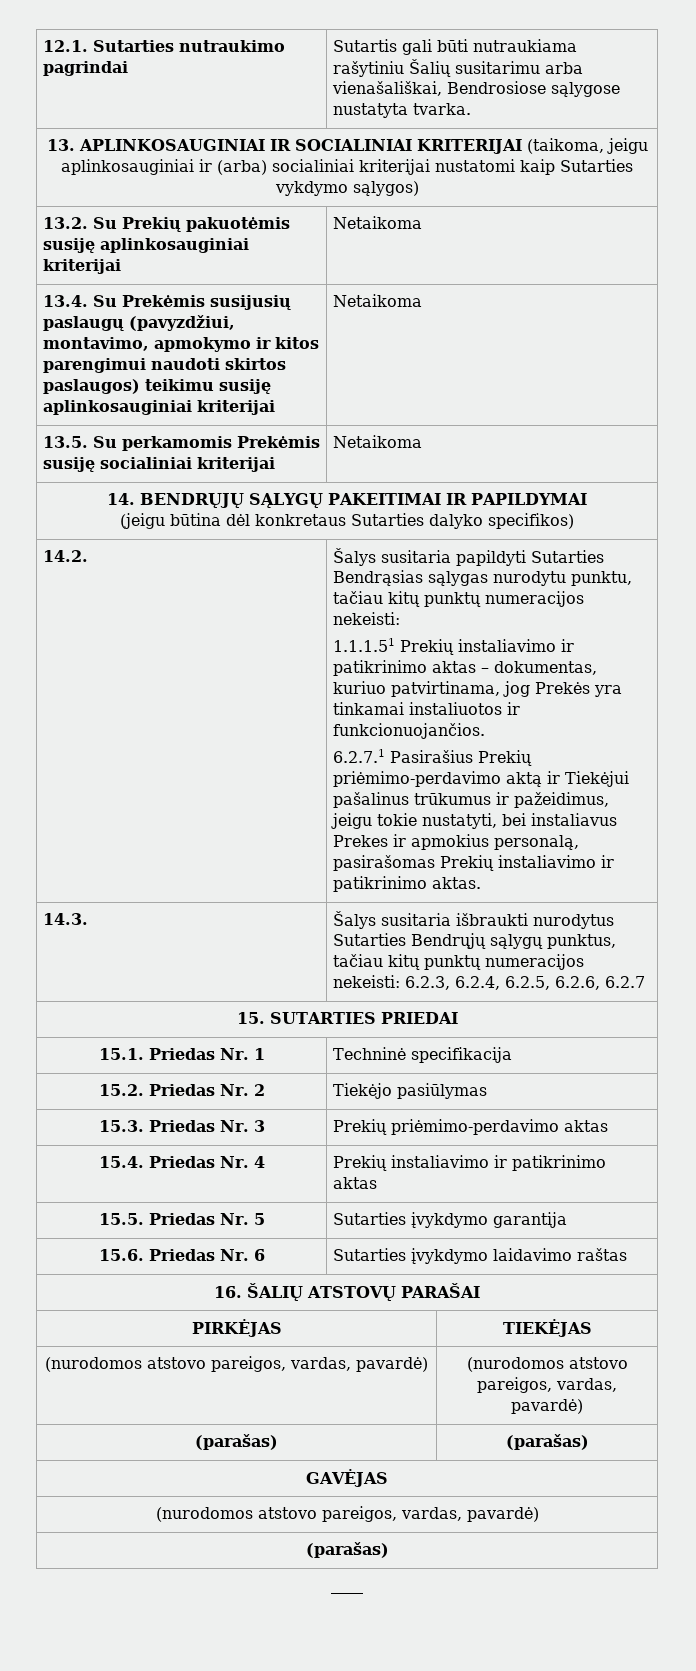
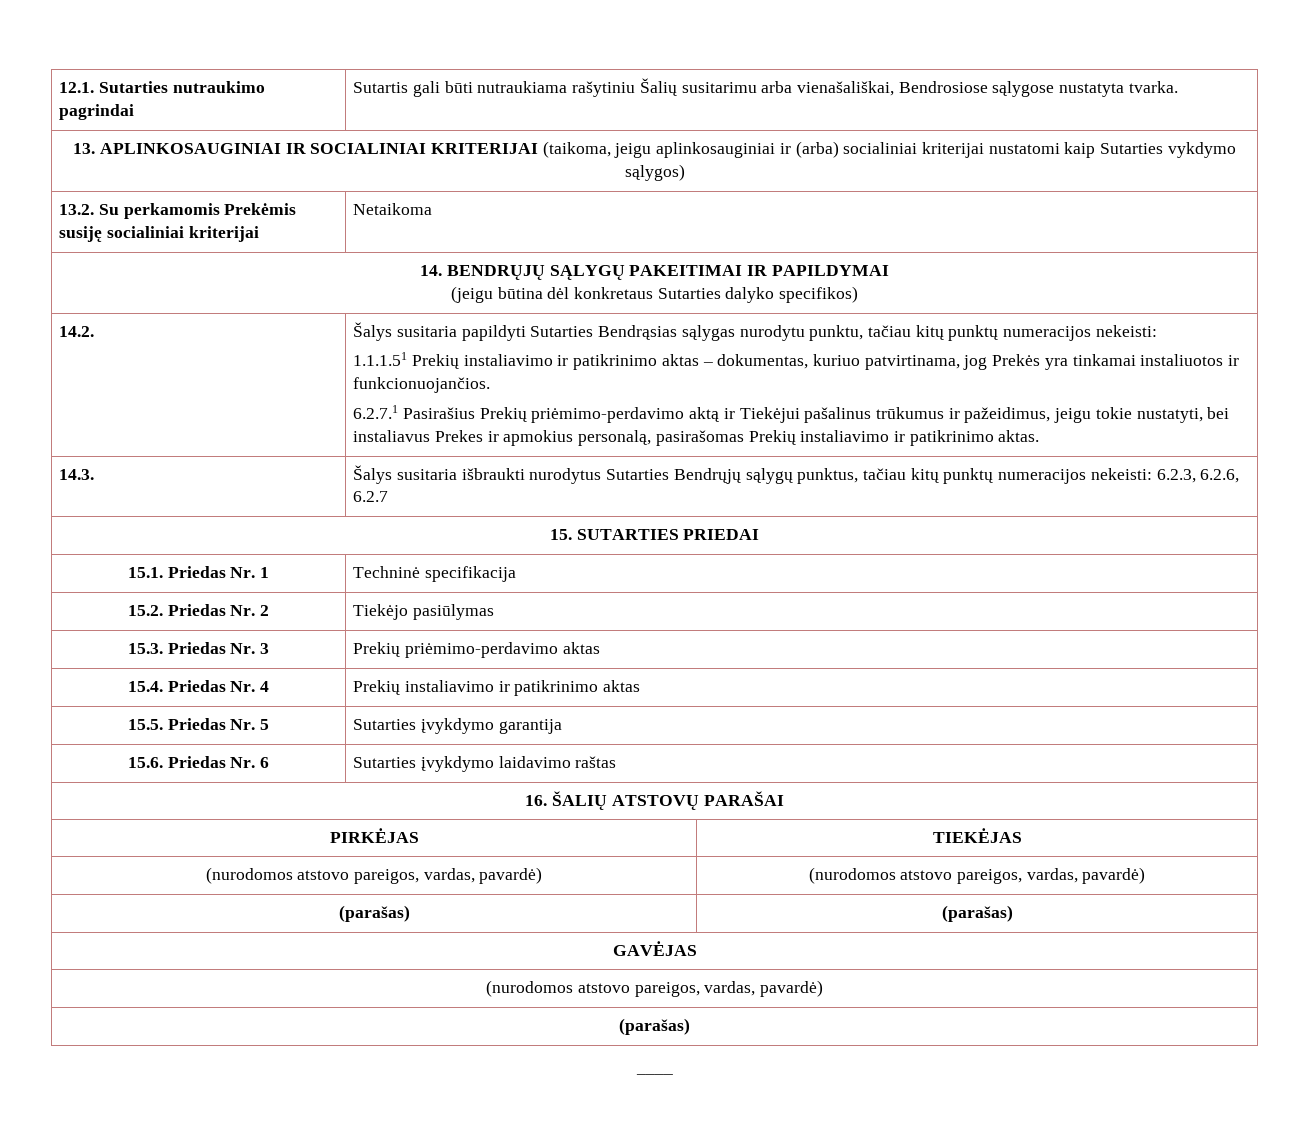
- 13.2. Su Prekių pakuotėmis susiję aplinkosauginiai kriterijai | Netaikoma
- 13.4. Su Prekėmis susijusių paslaugų (pavyzdžiui, montavimo, apmokymo ir kitos parengimui naudoti skirtos paslaugos) teikimu susiję aplinkosauginiai kriterijai | Netaikoma
- 13.5. Su perkamomis Prekėmis susiję socialiniai kriterijai | Netaikoma
+ 13.2. Su perkamomis Prekėmis susiję socialiniai kriterijai | Netaikoma
- 14.3. | Šalys susitaria išbraukti nurodytus Sutarties Bendrųjų sąlygų punktus, tačiau kitų punktų numeracijos nekeisti: 6.2.3, 6.2.4, 6.2.5, 6.2.6, 6.2.7
+ 14.3. | Šalys susitaria išbraukti nurodytus Sutarties Bendrųjų sąlygų punktus, tačiau kitų punktų numeracijos nekeisti: 6.2.3, 6.2.6, 6.2.7

